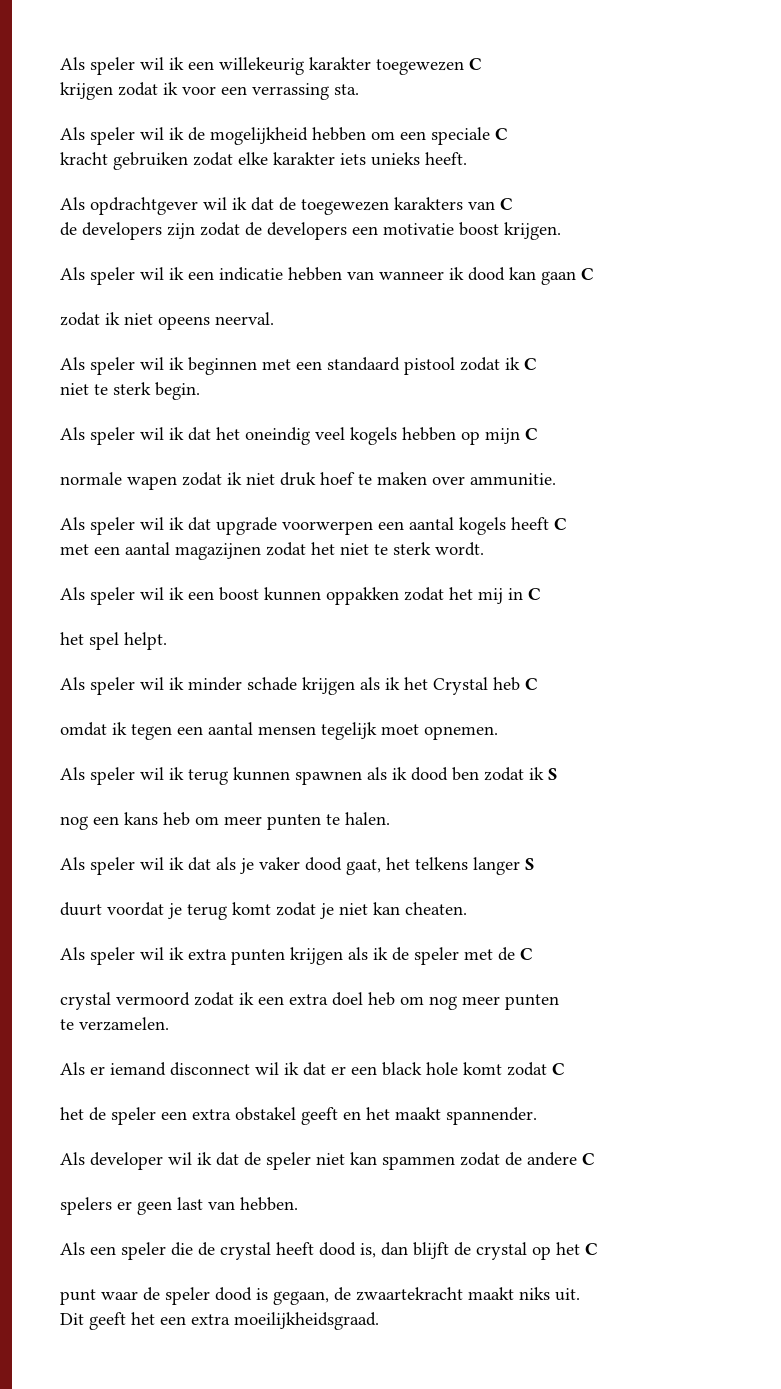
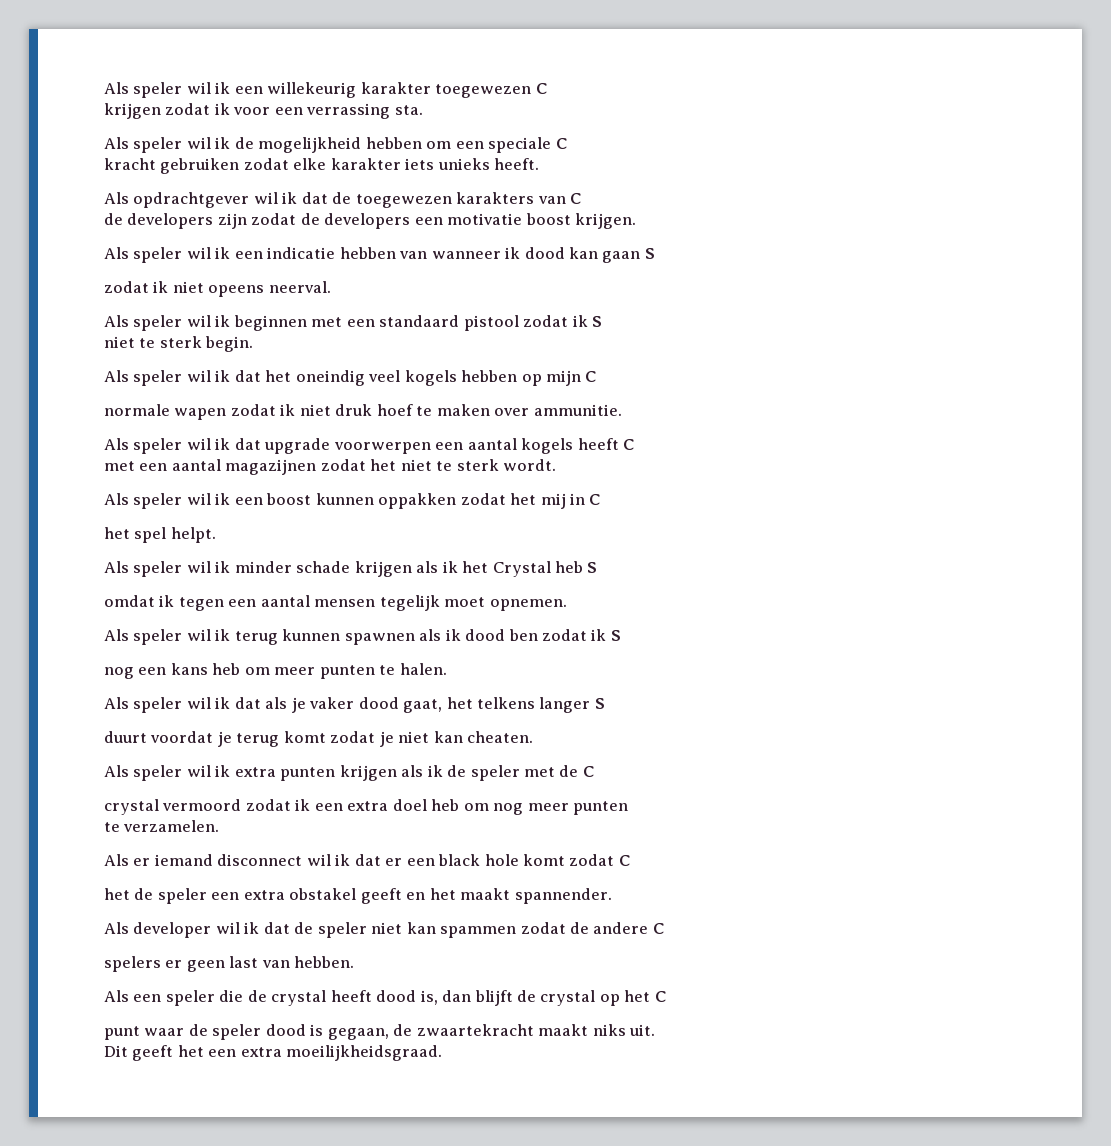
- Als speler wil ik een indicatie hebben van wanneer ik dood kan gaan C
+ Als speler wil ik een indicatie hebben van wanneer ik dood kan gaan S
- Als speler wil ik beginnen met een standaard pistool zodat ik C
+ Als speler wil ik beginnen met een standaard pistool zodat ik S
- Als speler wil ik minder schade krijgen als ik het Crystal heb C
+ Als speler wil ik minder schade krijgen als ik het Crystal heb S

